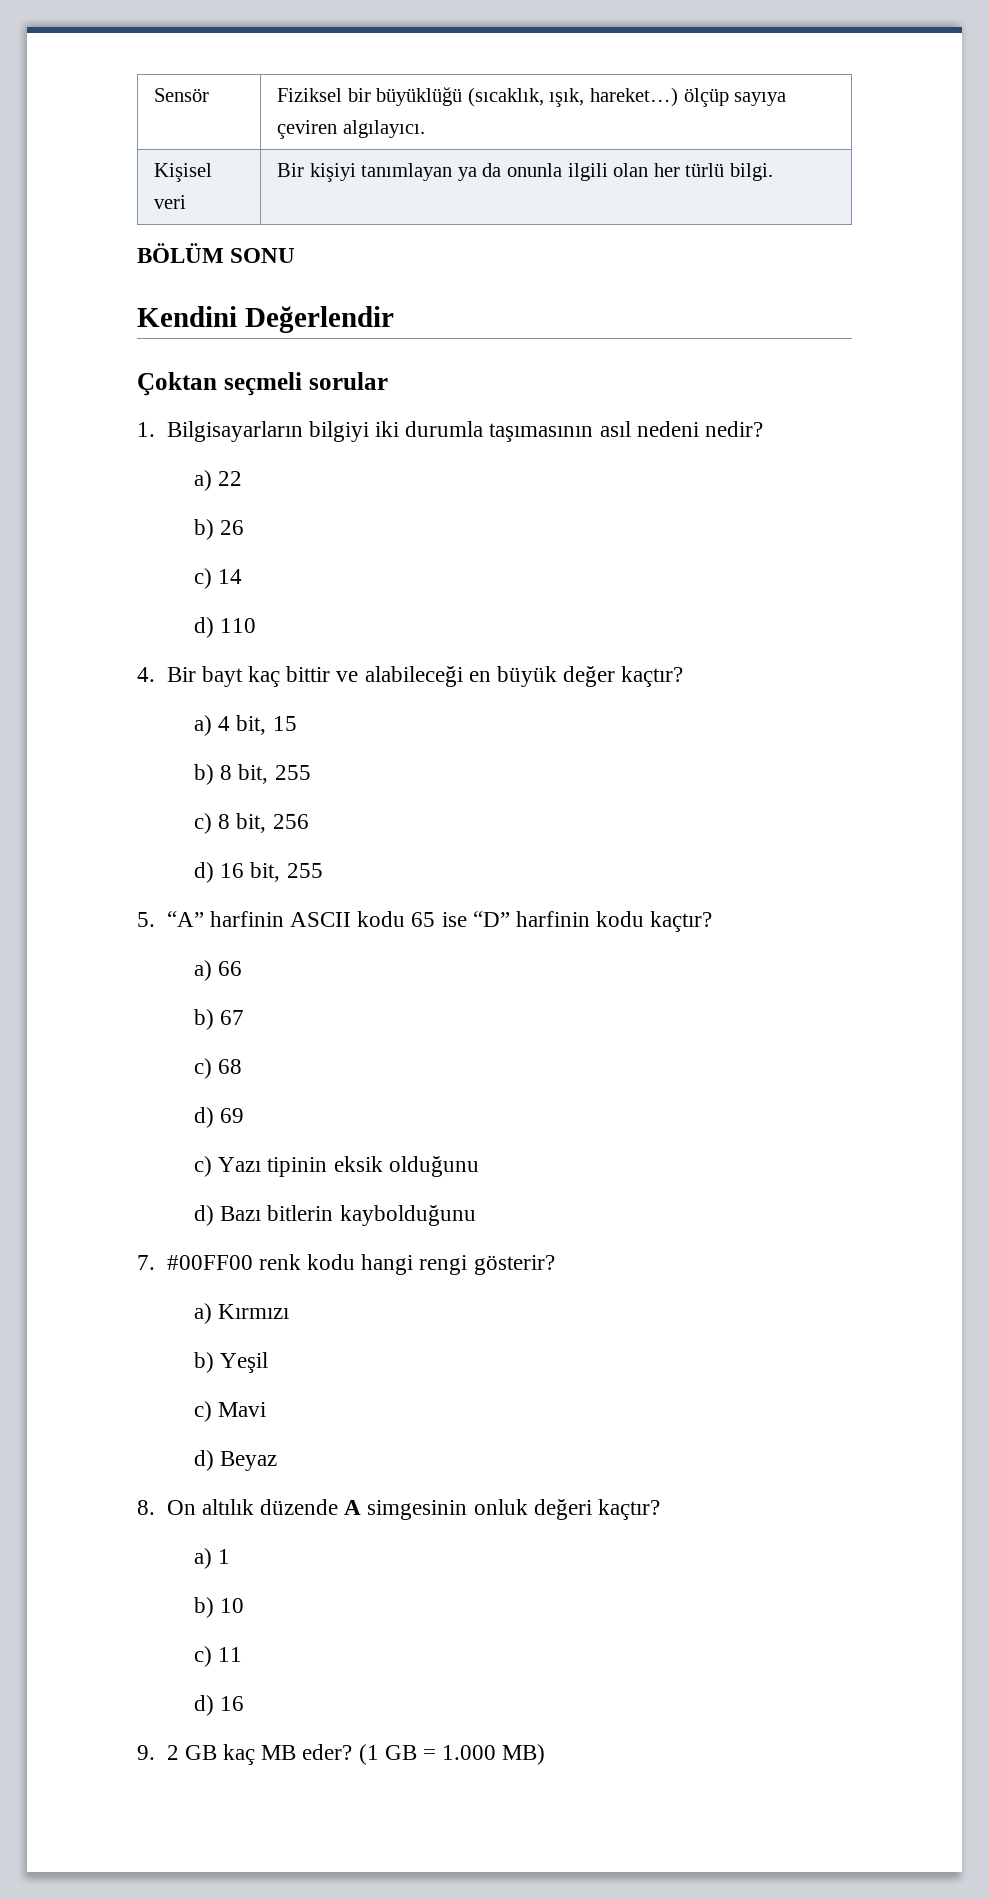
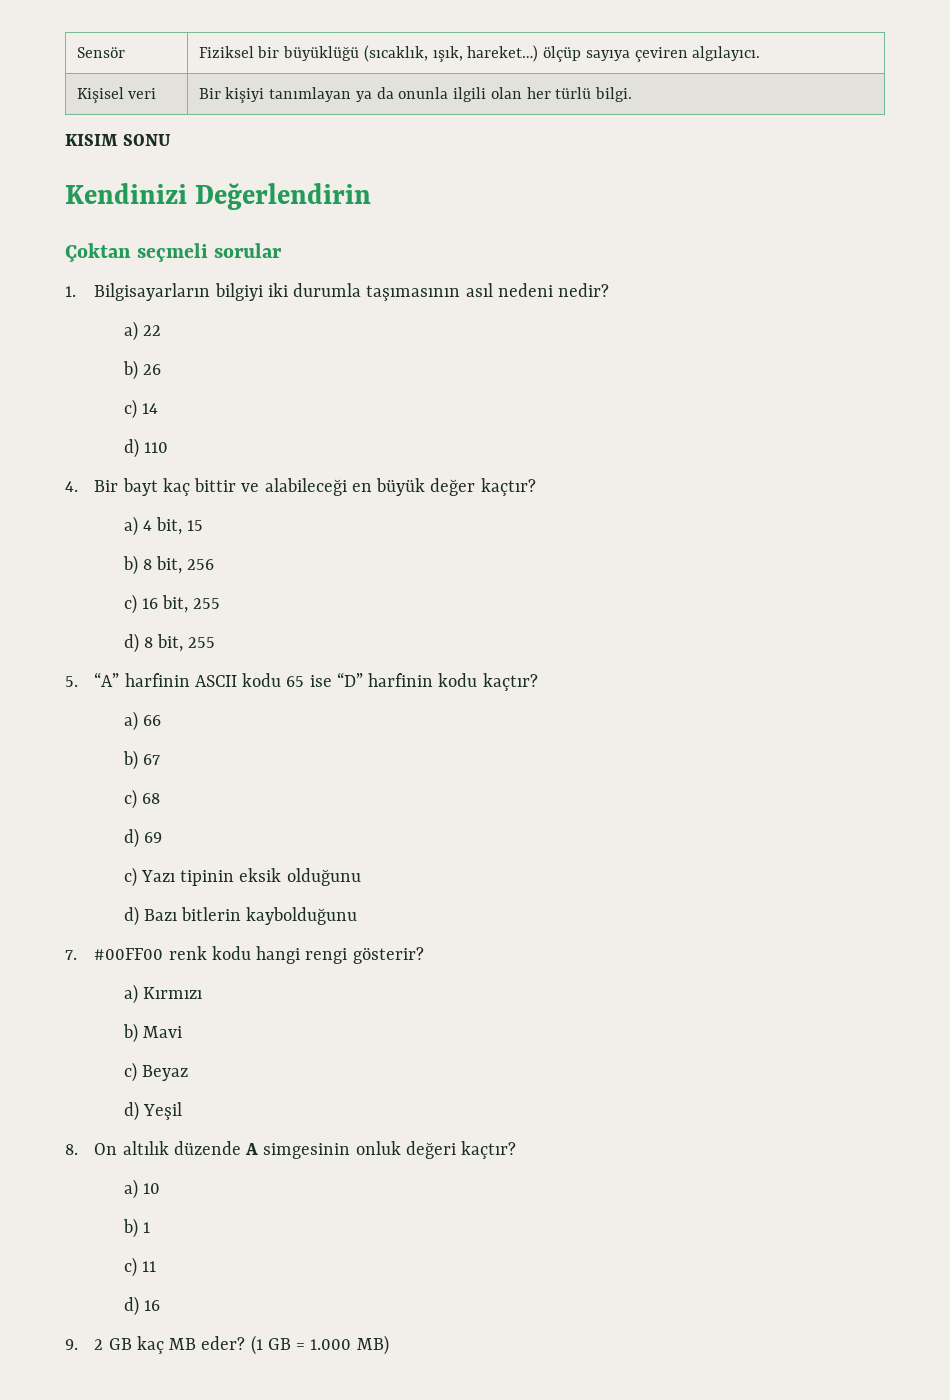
- BÖLÜM SONU
+ KISIM SONU
- Kendini Değerlendir
+ Kendinizi Değerlendirin
- b) 8 bit, 255
- c) 8 bit, 256
- d) 16 bit, 255
+ b) 8 bit, 256
+ c) 16 bit, 255
+ d) 8 bit, 255
- b) Yeşil
- c) Mavi
- d) Beyaz
+ b) Mavi
+ c) Beyaz
+ d) Yeşil
- a) 1
- b) 10
+ a) 10
+ b) 1

